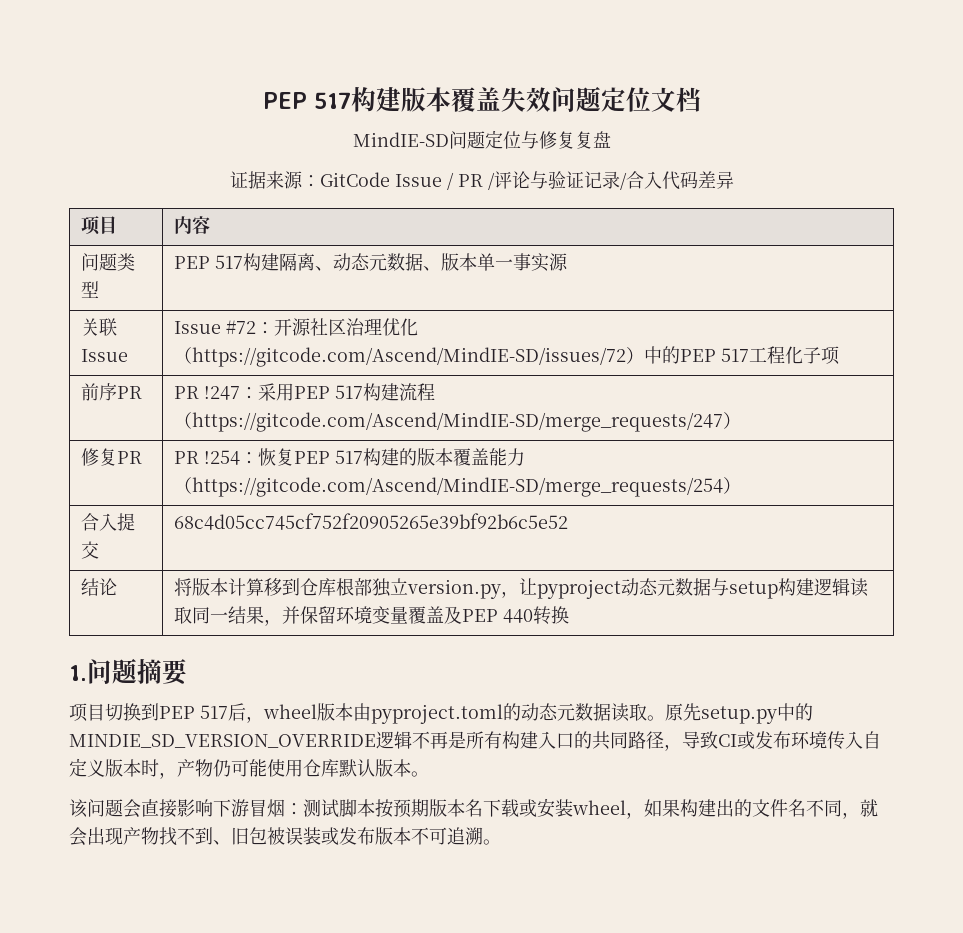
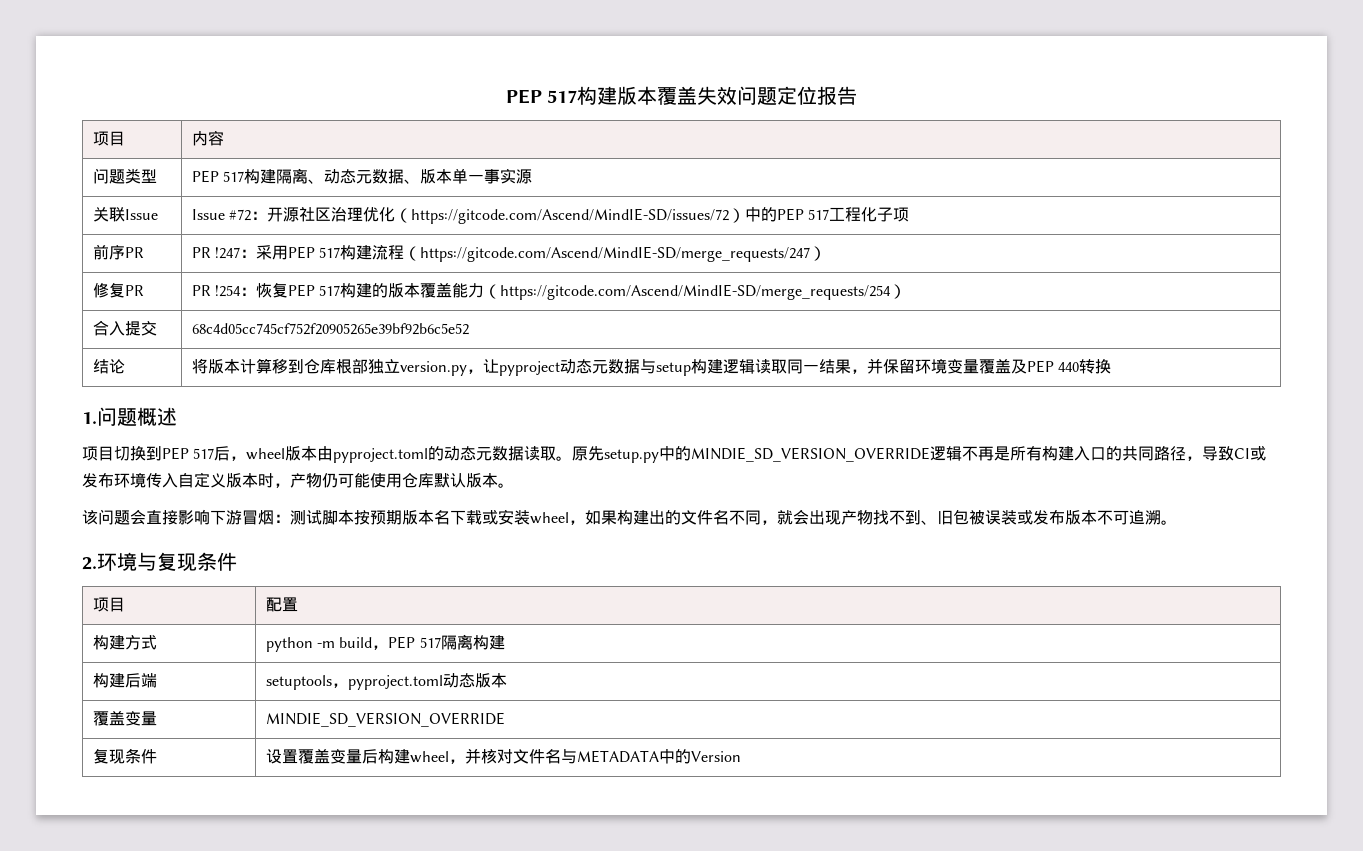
- PEP 517构建版本覆盖失效问题定位文档
- MindIE-SD问题定位与修复复盘
- 证据来源：GitCode Issue / PR /评论与验证记录/合入代码差异
+ PEP 517构建版本覆盖失效问题定位报告
- 1.问题摘要
+ 1.问题概述
+ 2.环境与复现条件
+ 项目 | 配置
+ 构建方式 | python -m build，PEP 517隔离构建
+ 构建后端 | setuptools，pyproject.toml动态版本
+ 覆盖变量 | MINDIE_SD_VERSION_OVERRIDE
+ 复现条件 | 设置覆盖变量后构建wheel，并核对文件名与METADATA中的Version

